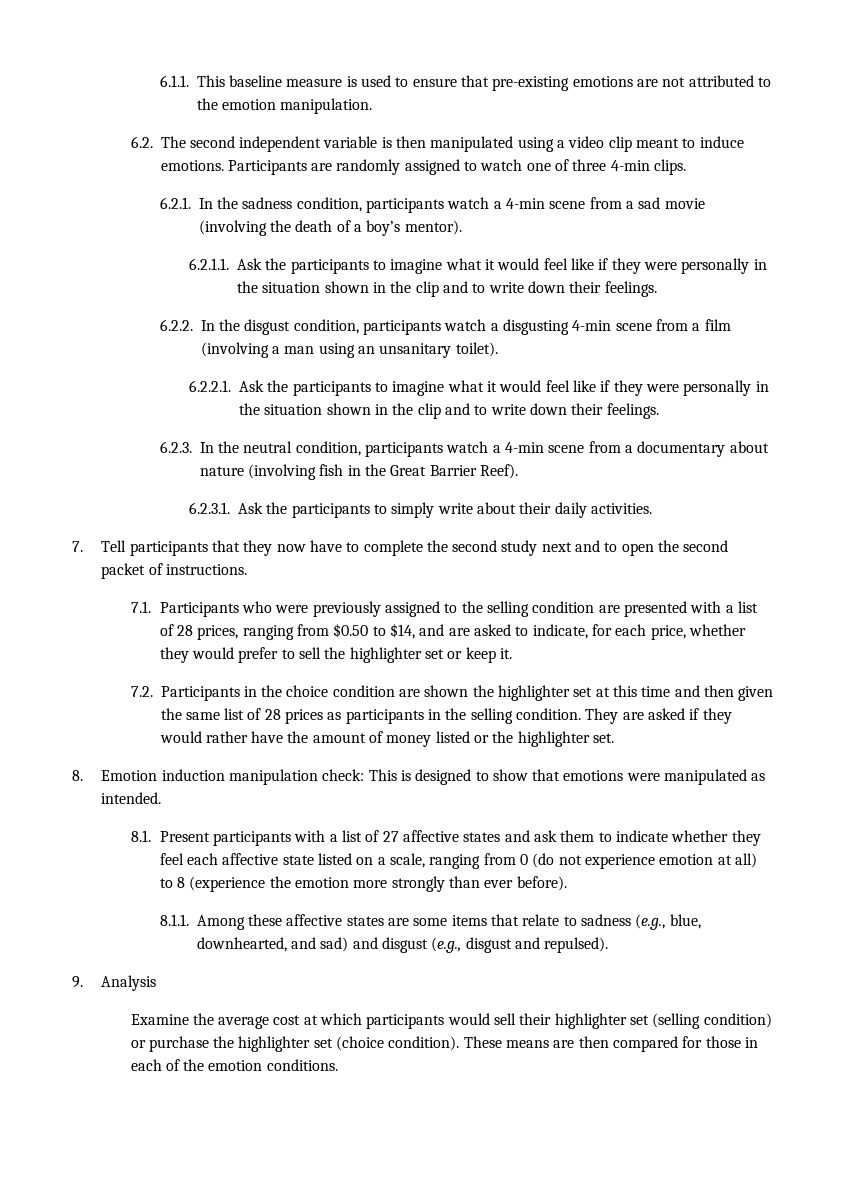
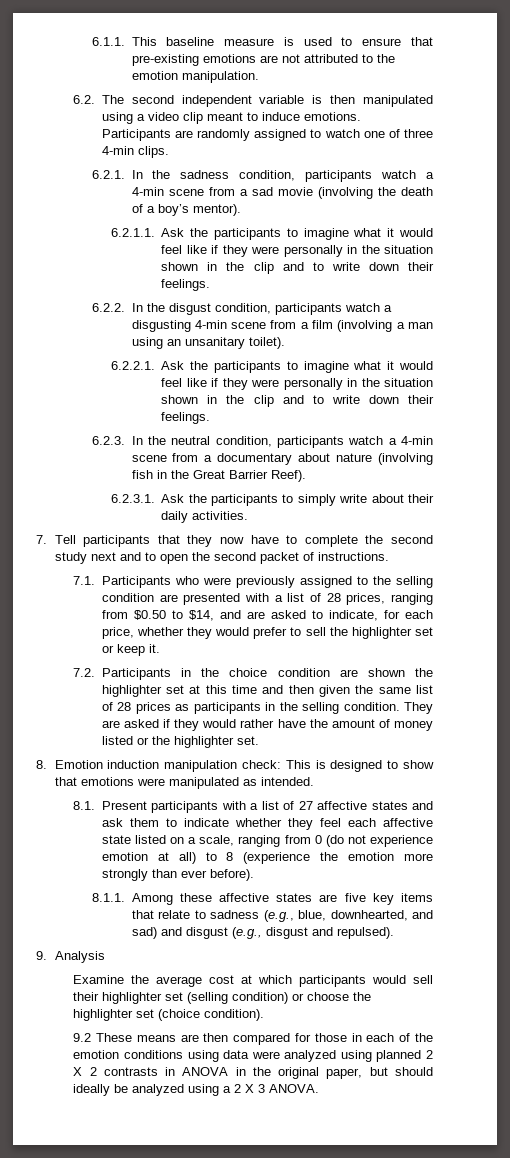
- 8.1.1. Among these affective states are some items that relate to sadness (e.g., blue, downhearted, and sad) and disgust (e.g., disgust and repulsed).
+ 8.1.1. Among these affective states are five key items that relate to sadness (e.g., blue, downhearted, and sad) and disgust (e.g., disgust and repulsed).
- Examine the average cost at which participants would sell their highlighter set (selling condition) or purchase the highlighter set (choice condition). These means are then compared for those in each of the emotion conditions.
+ Examine the average cost at which participants would sell their highlighter set (selling condition) or choose the highlighter set (choice condition).
+ 9.2 These means are then compared for those in each of the emotion conditions using data were analyzed using planned 2 X 2 contrasts in ANOVA in the original paper, but should ideally be analyzed using a 2 X 3 ANOVA.

